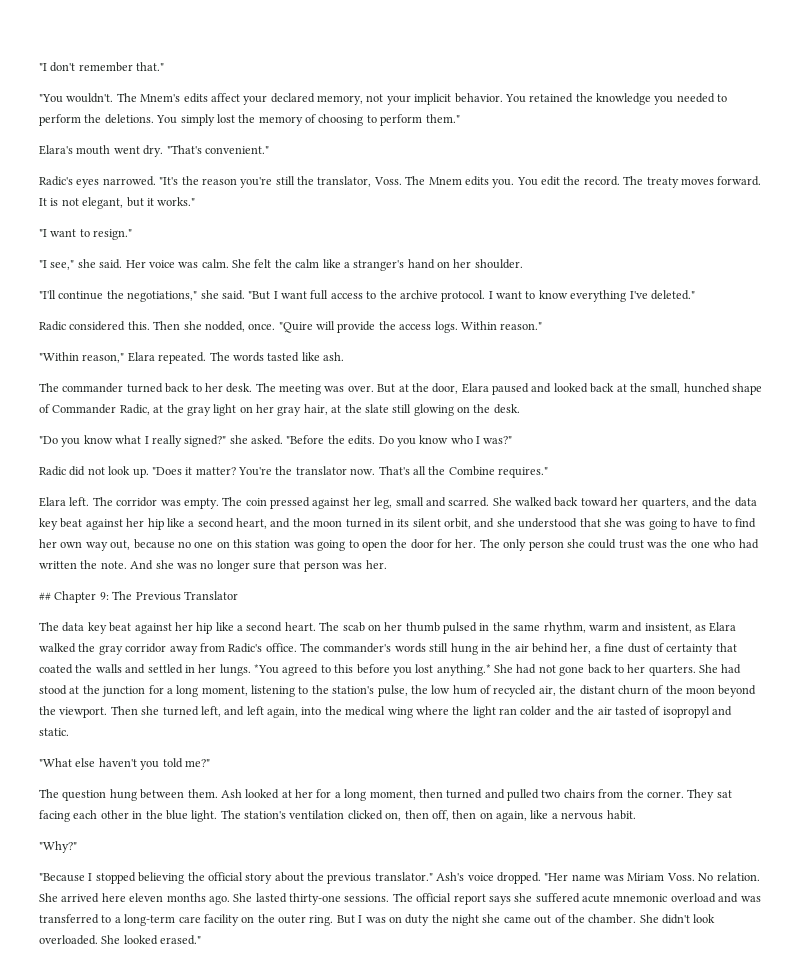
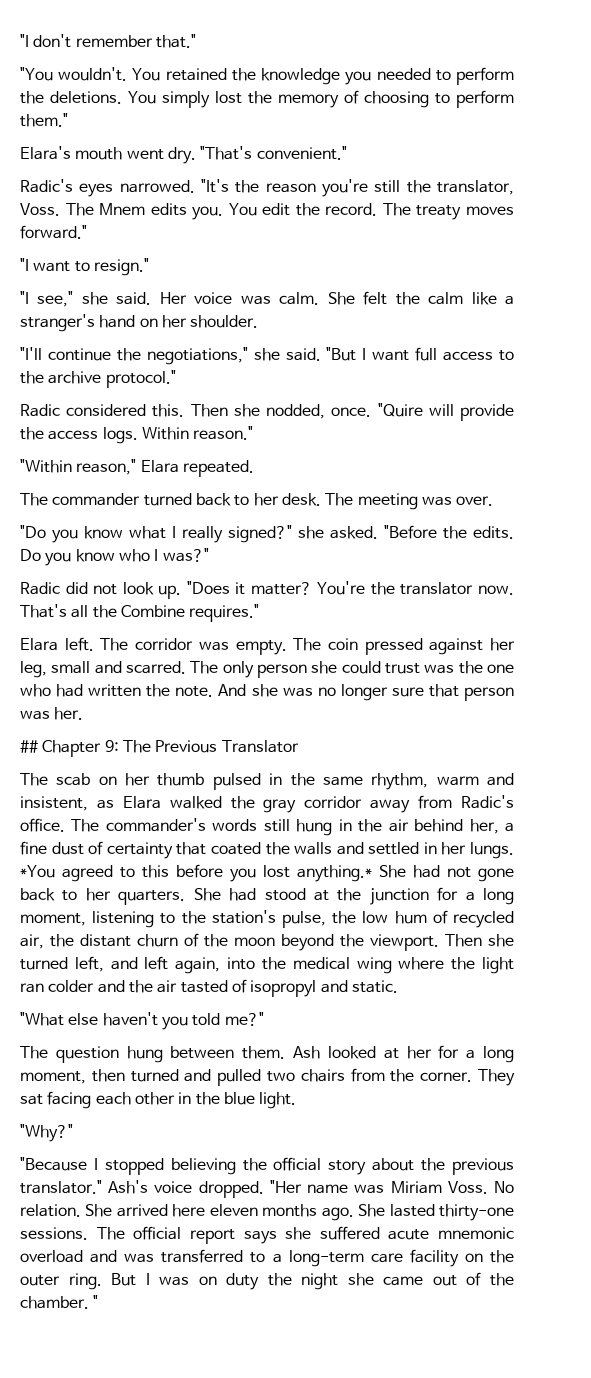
- The Mnem's edits affect your declared memory, not your implicit behavior.
- The treaty moves forward. It is not elegant, but it works."
+ The treaty moves forward."
- "But I want full access to the archive protocol. I want to know everything I've deleted."
+ "But I want full access to the archive protocol."
- The words tasted like ash.
- But at the door, Elara paused and looked back at the small, hunched shape of Commander Radic, at the gray light on her gray hair, at the slate still glowing on the desk.
- She walked back toward her quarters, and the data key beat against her hip like a second heart, and the moon turned in its silent orbit, and she understood that she was going to have to find her own way out, because no one on this station was going to open the door for her.
- The data key beat against her hip like a second heart. The scab on her thumb pulsed in the same rhythm, warm and insistent, as Elara walked the gray corridor away from Radic's office.
+ The scab on her thumb pulsed in the same rhythm, warm and insistent, as Elara walked the gray corridor away from Radic's office.
- The station's ventilation clicked on, then off, then on again, like a nervous habit.
- She didn't look overloaded. She looked erased."
+ "

